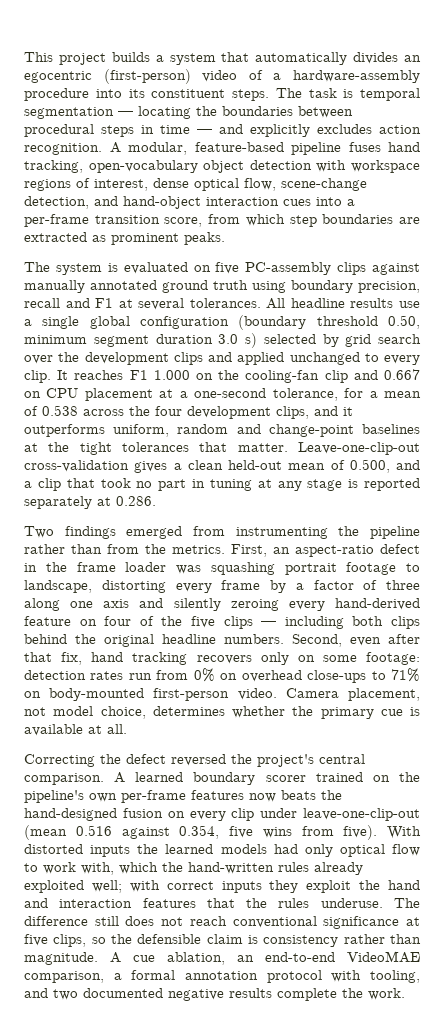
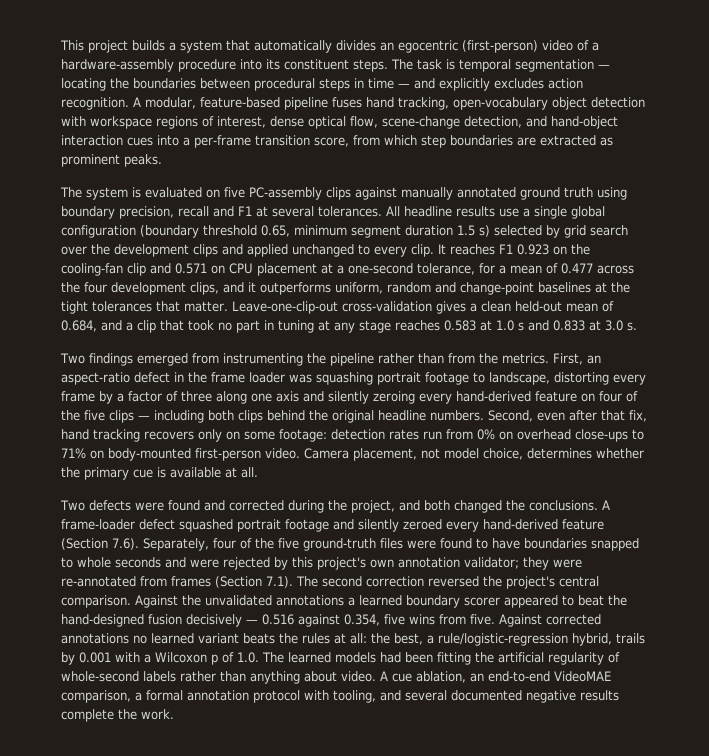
- All headline results use a single global configuration (boundary threshold 0.50, minimum segment duration 3.0 s) selected by grid search over the development clips and applied unchanged to every clip.
+ All headline results use a single global configuration (boundary threshold 0.65, minimum segment duration 1.5 s) selected by grid search over the development clips and applied unchanged to every clip.
- It reaches F1 1.000 on the cooling-fan clip and 0.667 on CPU placement at a one-second tolerance, for a mean of 0.538 across the four development clips, and it outperforms uniform, random and change-point baselines at the tight tolerances that matter.
+ It reaches F1 0.923 on the cooling-fan clip and 0.571 on CPU placement at a one-second tolerance, for a mean of 0.477 across the four development clips, and it outperforms uniform, random and change-point baselines at the tight tolerances that matter.
- Leave-one-clip-out cross-validation gives a clean held-out mean of 0.500, and a clip that took no part in tuning at any stage is reported separately at 0.286.
+ Leave-one-clip-out cross-validation gives a clean held-out mean of 0.684, and a clip that took no part in tuning at any stage reaches 0.583 at 1.0 s and 0.833 at 3.0 s.
- Correcting the defect reversed the project's central comparison.
+ Two defects were found and corrected during the project, and both changed the conclusions. A frame-loader defect squashed portrait footage and silently zeroed every hand-derived feature (Section 7.6). Separately, four of the five ground-truth files were found to have boundaries snapped to whole seconds and were rejected by this project's own annotation validator; they were re-annotated from frames (Section 7.1). The second correction reversed the project's central comparison.
- A learned boundary scorer trained on the pipeline's own per-frame features now beats the hand-designed fusion on every clip under leave-one-clip-out (mean 0.516 against 0.354, five wins from five). With distorted inputs the learned models had only optical flow to work with, which the hand-written rules already exploited well; with correct inputs they exploit the hand and interaction features that the rules underuse. The difference still does not reach conventional significance at five clips, so the defensible claim is consistency rather than magnitude.
+ Against the unvalidated annotations a learned boundary scorer appeared to beat the hand-designed fusion decisively — 0.516 against 0.354, five wins from five. Against corrected annotations no learned variant beats the rules at all: the best, a rule/logistic-regression hybrid, trails by 0.001 with a Wilcoxon p of 1.0. The learned models had been fitting the artificial regularity of whole-second labels rather than anything about video.
- A cue ablation, an end-to-end VideoMAE comparison, a formal annotation protocol with tooling, and two documented negative results complete the work.
+ A cue ablation, an end-to-end VideoMAE comparison, a formal annotation protocol with tooling, and several documented negative results complete the work.

